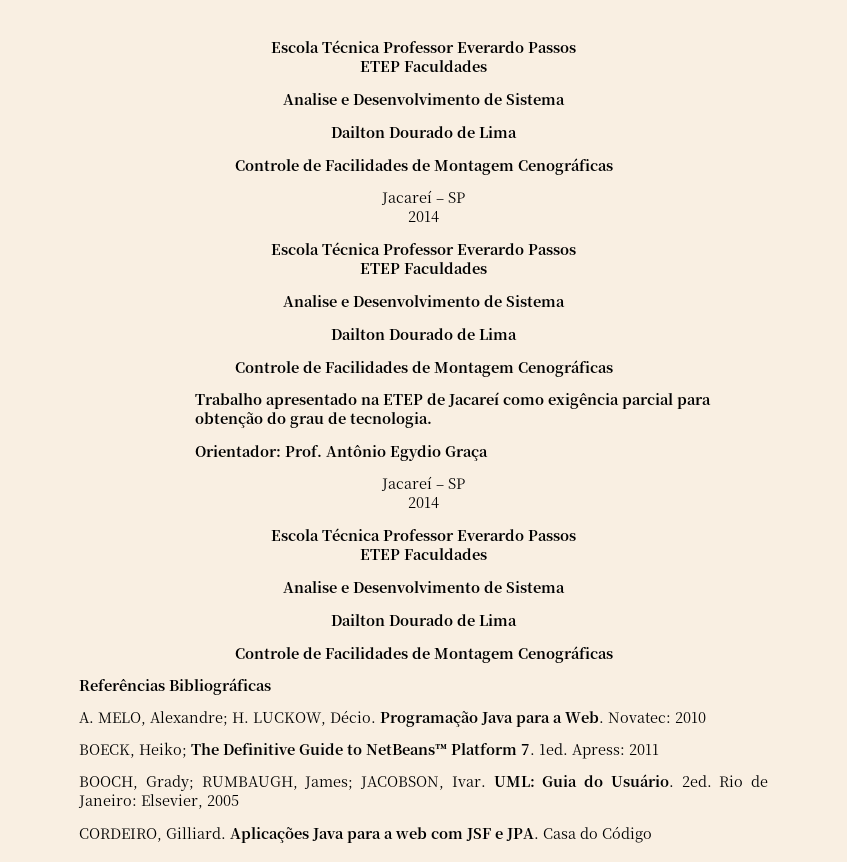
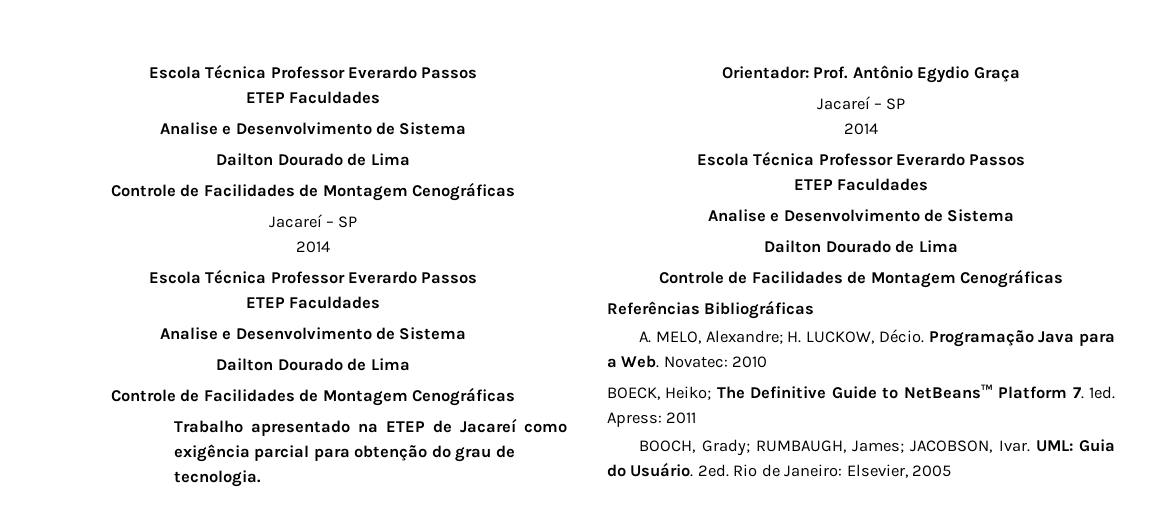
- CORDEIRO, Gilliard. Aplicações Java para a web com JSF e JPA. Casa do Código

